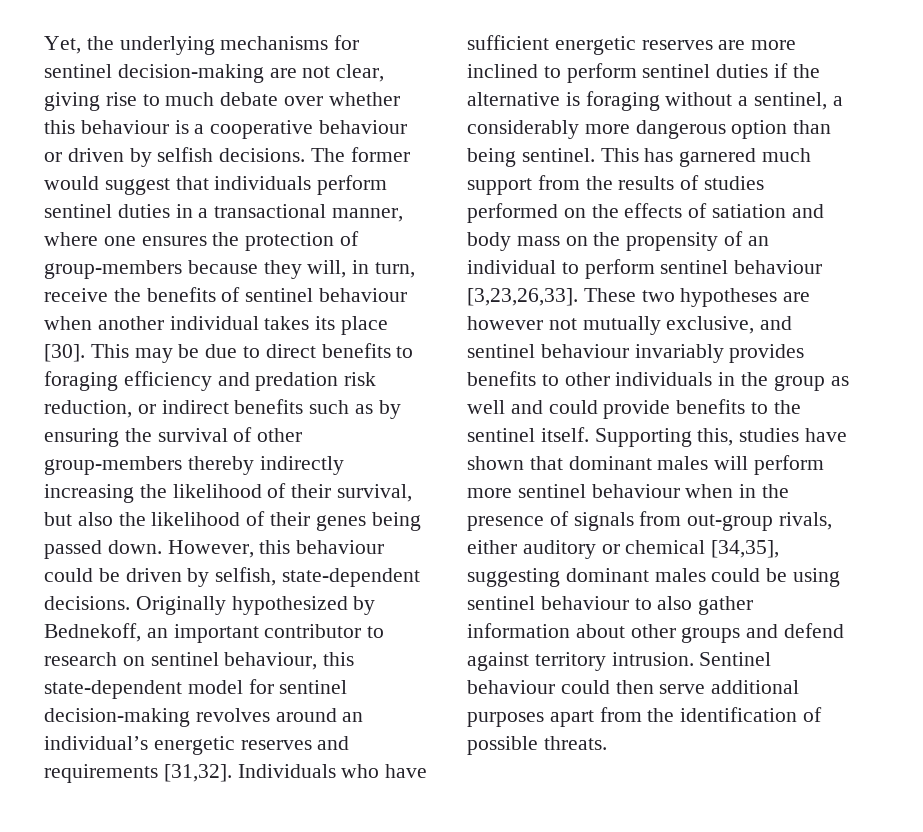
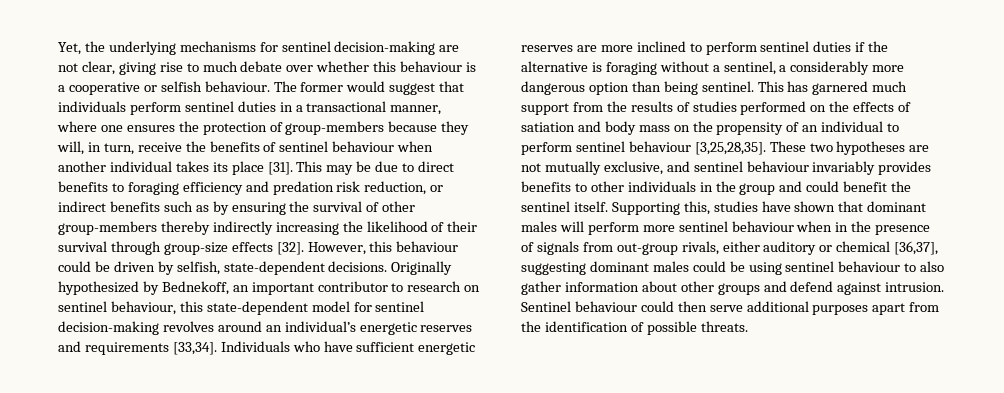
- Yet, the underlying mechanisms for sentinel decision-making are not clear, giving rise to much debate over whether this behaviour is a cooperative behaviour or driven by selfish decisions.
+ Yet, the underlying mechanisms for sentinel decision-making are not clear, giving rise to much debate over whether this behaviour is a cooperative or selfish behaviour.
- The former would suggest that individuals perform sentinel duties in a transactional manner, where one ensures the protection of group-members because they will, in turn, receive the benefits of sentinel behaviour when another individual takes its place [30].
+ The former would suggest that individuals perform sentinel duties in a transactional manner, where one ensures the protection of group-members because they will, in turn, receive the benefits of sentinel behaviour when another individual takes its place [31].
- This may be due to direct benefits to foraging efficiency and predation risk reduction, or indirect benefits such as by ensuring the survival of other group-members thereby indirectly increasing the likelihood of their survival, but also the likelihood of their genes being passed down.
+ This may be due to direct benefits to foraging efficiency and predation risk reduction, or indirect benefits such as by ensuring the survival of other group-members thereby indirectly increasing the likelihood of their survival through group-size effects [32].
- Originally hypothesized by Bednekoff, an important contributor to research on sentinel behaviour, this state-dependent model for sentinel decision-making revolves around an individual’s energetic reserves and requirements [31,32].
+ Originally hypothesized by Bednekoff, an important contributor to research on sentinel behaviour, this state-dependent model for sentinel decision-making revolves around an individual’s energetic reserves and requirements [33,34].
- This has garnered much support from the results of studies performed on the effects of satiation and body mass on the propensity of an individual to perform sentinel behaviour [3,23,26,33].
+ This has garnered much support from the results of studies performed on the effects of satiation and body mass on the propensity of an individual to perform sentinel behaviour [3,25,28,35].
- These two hypotheses are however not mutually exclusive, and sentinel behaviour invariably provides benefits to other individuals in the group as well and could provide benefits to the sentinel itself.
+ These two hypotheses are not mutually exclusive, and sentinel behaviour invariably provides benefits to other individuals in the group and could benefit the sentinel itself.
- Supporting this, studies have shown that dominant males will perform more sentinel behaviour when in the presence of signals from out-group rivals, either auditory or chemical [34,35], suggesting dominant males could be using sentinel behaviour to also gather information about other groups and defend against territory intrusion.
+ Supporting this, studies have shown that dominant males will perform more sentinel behaviour when in the presence of signals from out-group rivals, either auditory or chemical [36,37], suggesting dominant males could be using sentinel behaviour to also gather information about other groups and defend against intrusion.

